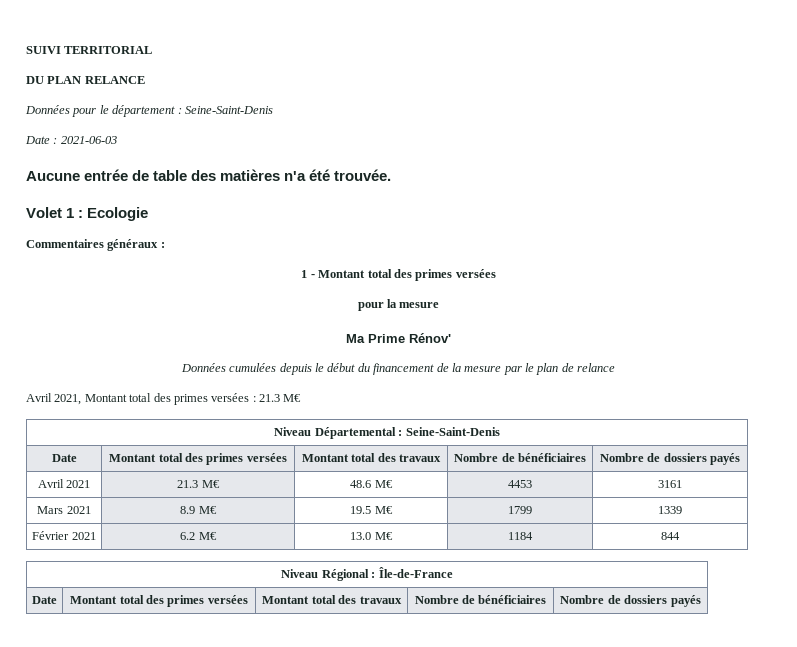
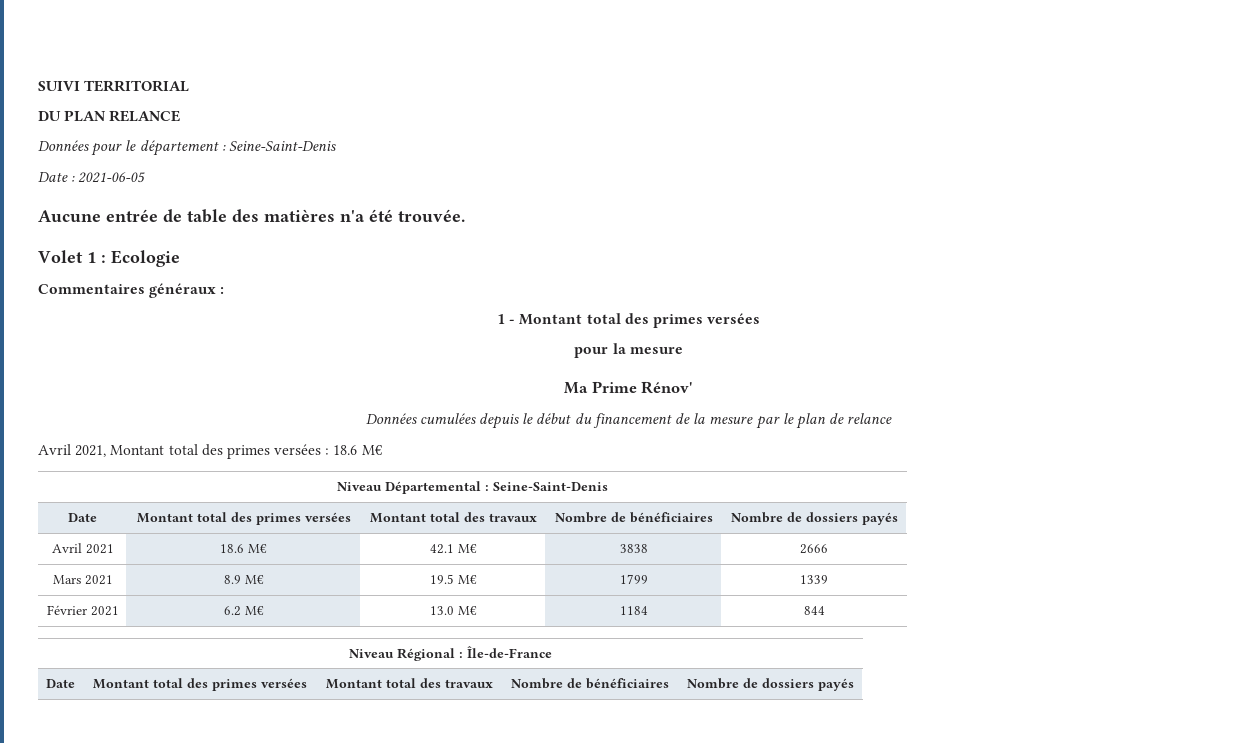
- Date : 2021-06-03
+ Date : 2021-06-05
- Avril 2021, Montant total des primes versées : 21.3 M€
+ Avril 2021, Montant total des primes versées : 18.6 M€
- Avril 2021 | 21.3 M€ | 48.6 M€ | 4453 | 3161
+ Avril 2021 | 18.6 M€ | 42.1 M€ | 3838 | 2666

